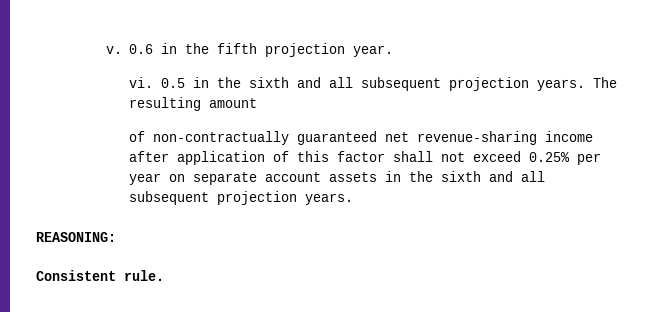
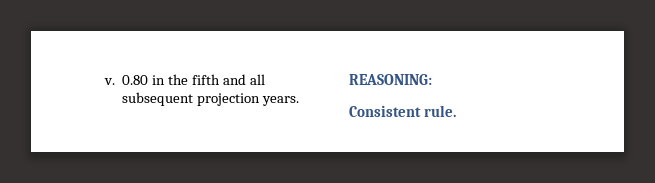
- 0.6 in the fifth projection year.
- vi. 0.5 in the sixth and all subsequent projection years. The resulting amount
- of non-contractually guaranteed net revenue-sharing income after application of this factor shall not exceed 0.25% per year on separate account assets in the sixth and all subsequent projection years.
+ 0.80 in the fifth and all subsequent projection years.

